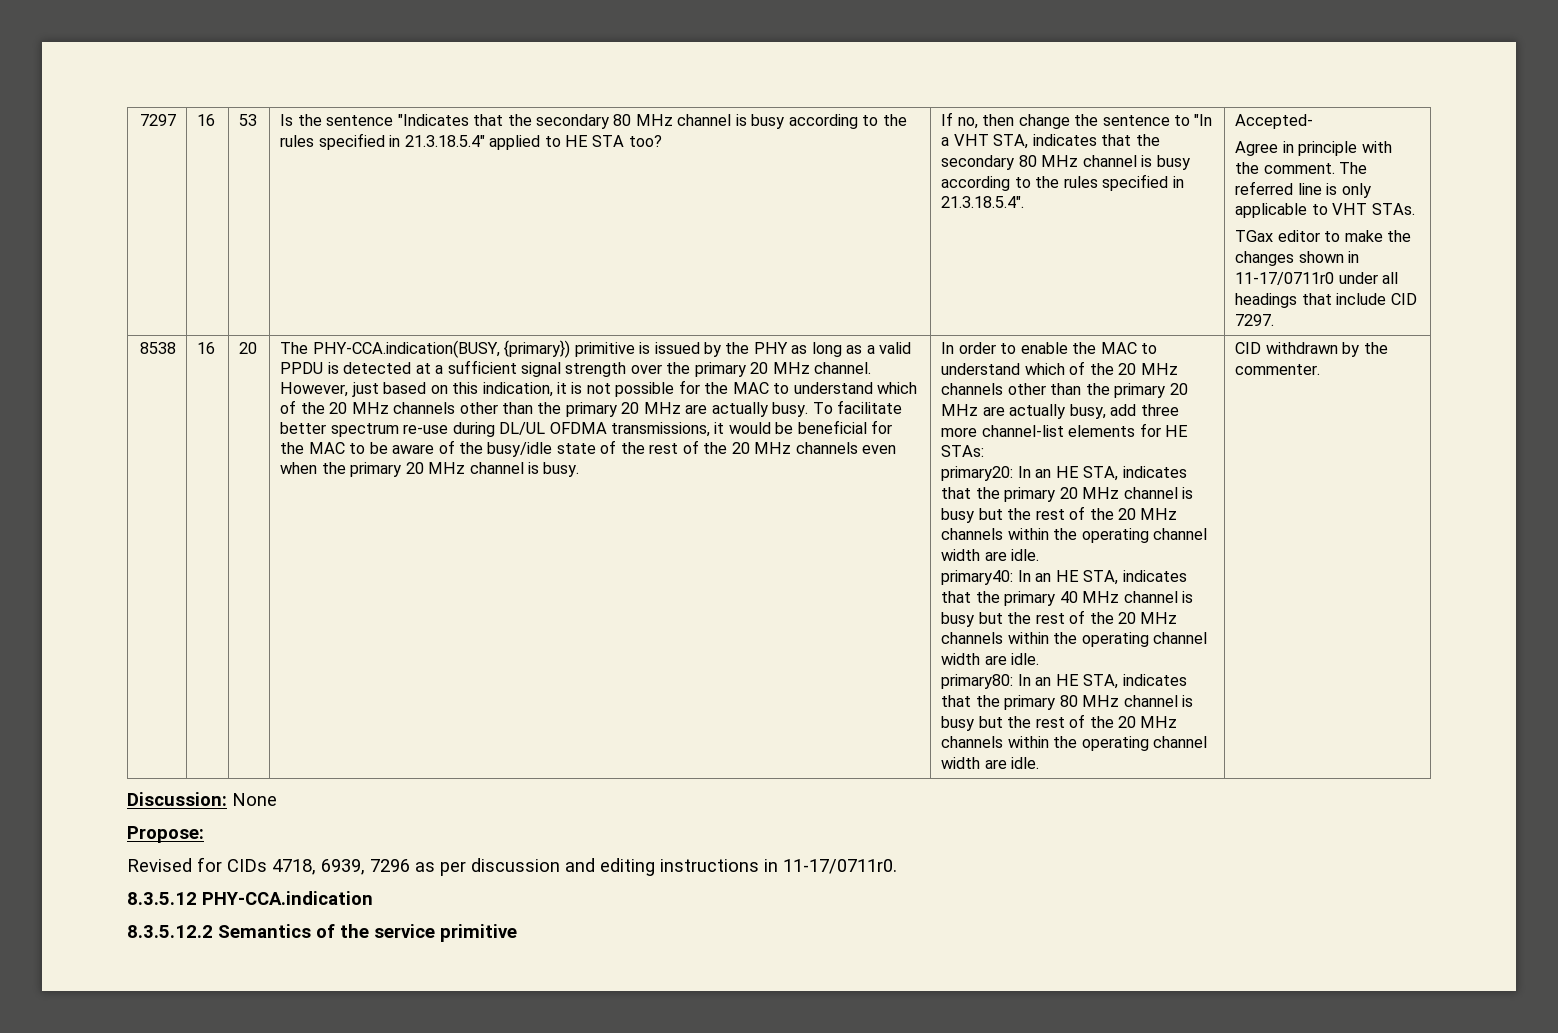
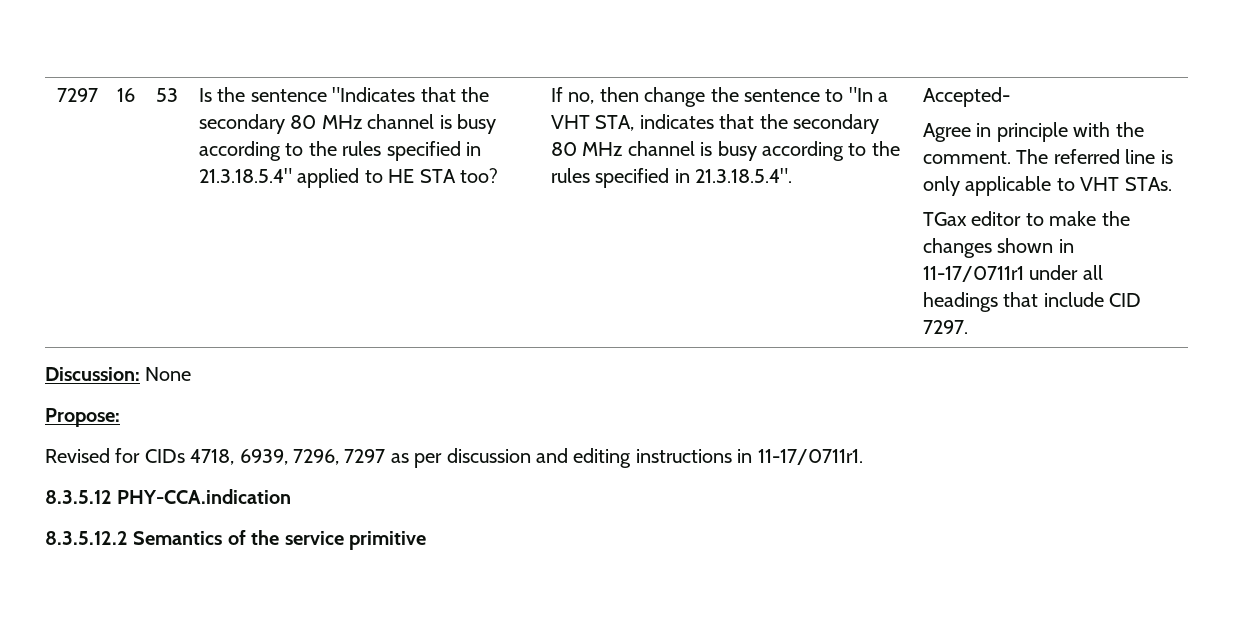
- TGax editor to make the changes shown in 11-17/0711r0 under all headings that include CID 7297.
+ TGax editor to make the changes shown in 11-17/0711r1 under all headings that include CID 7297.
- 8538 | 16 | 20 | The PHY-CCA.indication(BUSY, {primary}) primitive is issued by the PHY as long as a valid PPDU is detected at a sufficient signal strength over the primary 20 MHz channel. However, just based on this indication, it is not possible for the MAC to understand which of the 20 MHz channels other than the primary 20 MHz are actually busy. To facilitate better spectrum re-use during DL/UL OFDMA transmissions, it would be beneficial for the MAC to be aware of the busy/idle state of the rest of the 20 MHz channels even when the primary 20 MHz channel is busy. | In order to enable the MAC to understand which of the 20 MHz channels other than the primary 20 MHz are actually busy, add three more channel-list elements for HE STAs:
- primary20: In an HE STA, indicates that the primary 20 MHz channel is busy but the rest of the 20 MHz channels within the operating channel width are idle.
- primary40: In an HE STA, indicates that the primary 40 MHz channel is busy but the rest of the 20 MHz channels within the operating channel width are idle.
- primary80: In an HE STA, indicates that the primary 80 MHz channel is busy but the rest of the 20 MHz channels within the operating channel width are idle. | CID withdrawn by the commenter.
- Revised for CIDs 4718, 6939, 7296 as per discussion and editing instructions in 11-17/0711r0.
+ Revised for CIDs 4718, 6939, 7296, 7297 as per discussion and editing instructions in 11-17/0711r1.

